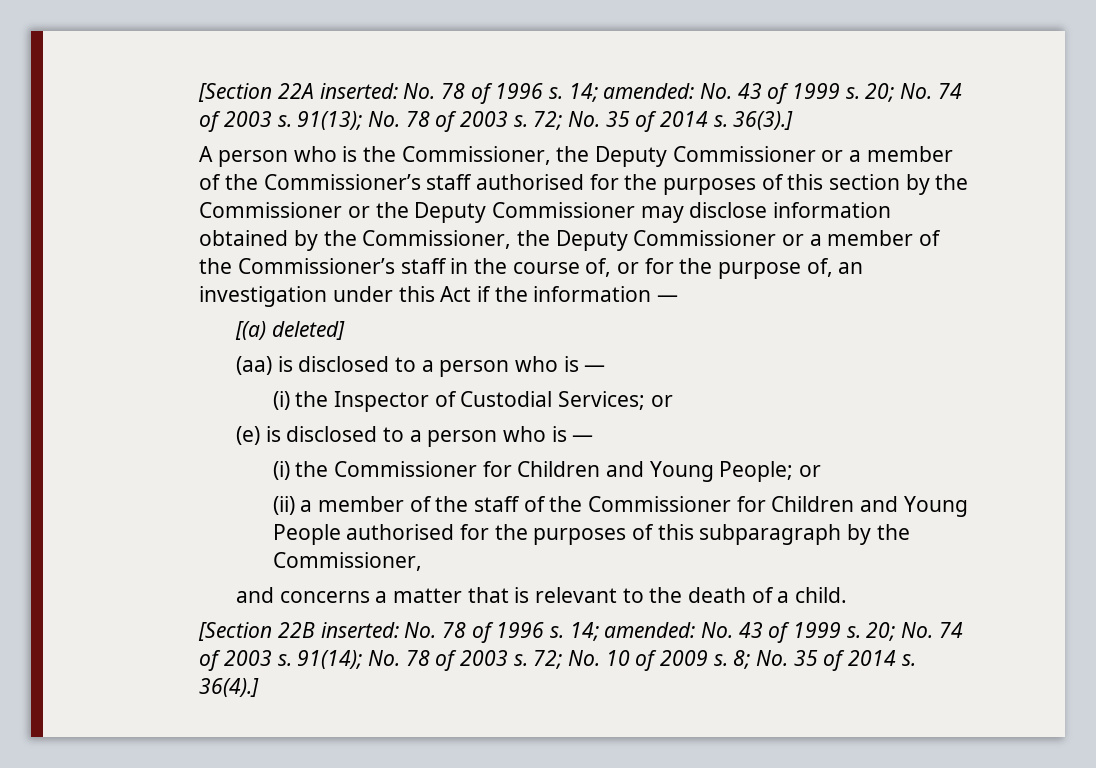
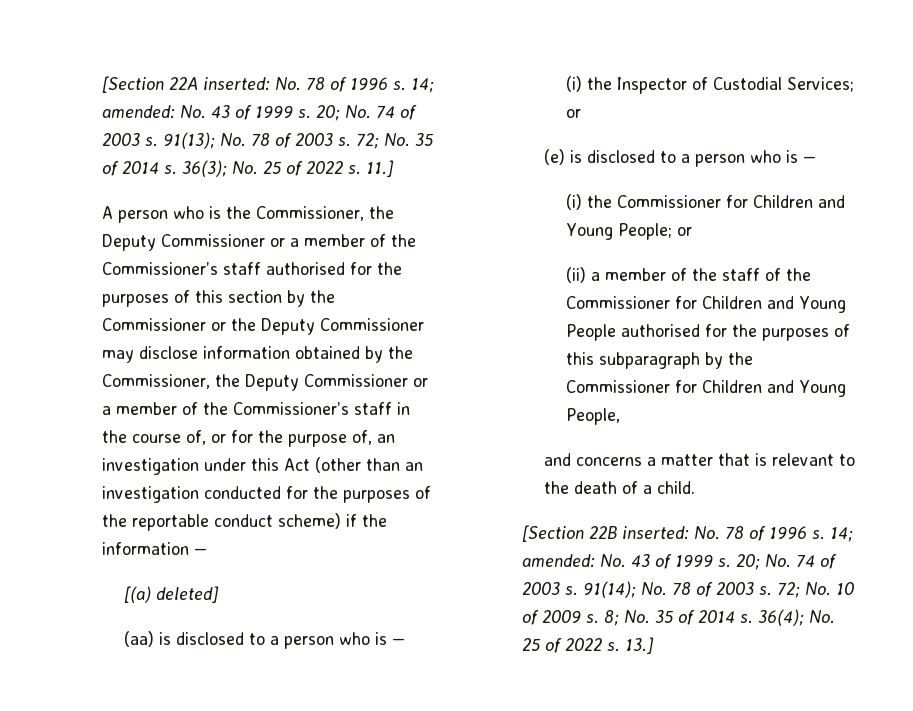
- 36(3).]
+ 36(3); No. 25 of 2022 s. 11.]
- A person who is the Commissioner, the Deputy Commissioner or a member of the Commissioner’s staff authorised for the purposes of this section by the Commissioner or the Deputy Commissioner may disclose information obtained by the Commissioner, the Deputy Commissioner or a member of the Commissioner’s staff in the course of, or for the purpose of, an investigation under this Act if the information —
+ A person who is the Commissioner, the Deputy Commissioner or a member of the Commissioner’s staff authorised for the purposes of this section by the Commissioner or the Deputy Commissioner may disclose information obtained by the Commissioner, the Deputy Commissioner or a member of the Commissioner’s staff in the course of, or for the purpose of, an investigation under this Act (other than an investigation conducted for the purposes of the reportable conduct scheme) if the information —
- (ii) a member of the staff of the Commissioner for Children and Young People authorised for the purposes of this subparagraph by the Commissioner,
+ (ii) a member of the staff of the Commissioner for Children and Young People authorised for the purposes of this subparagraph by the Commissioner for Children and Young People,
- 36(4).]
+ 36(4); No. 25 of 2022 s. 13.]

